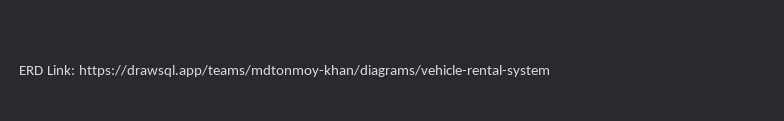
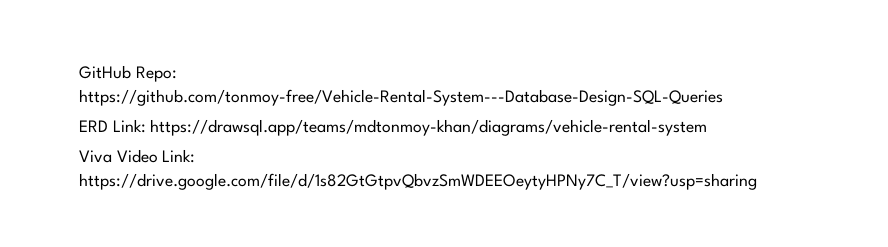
+ GitHub Repo: https://github.com/tonmoy-free/Vehicle-Rental-System---Database-Design-SQL-Queries
+ Viva Video Link: https://drive.google.com/file/d/1s82GtGtpvQbvzSmWDEEOeytyHPNy7C_T/view?usp=sharing

